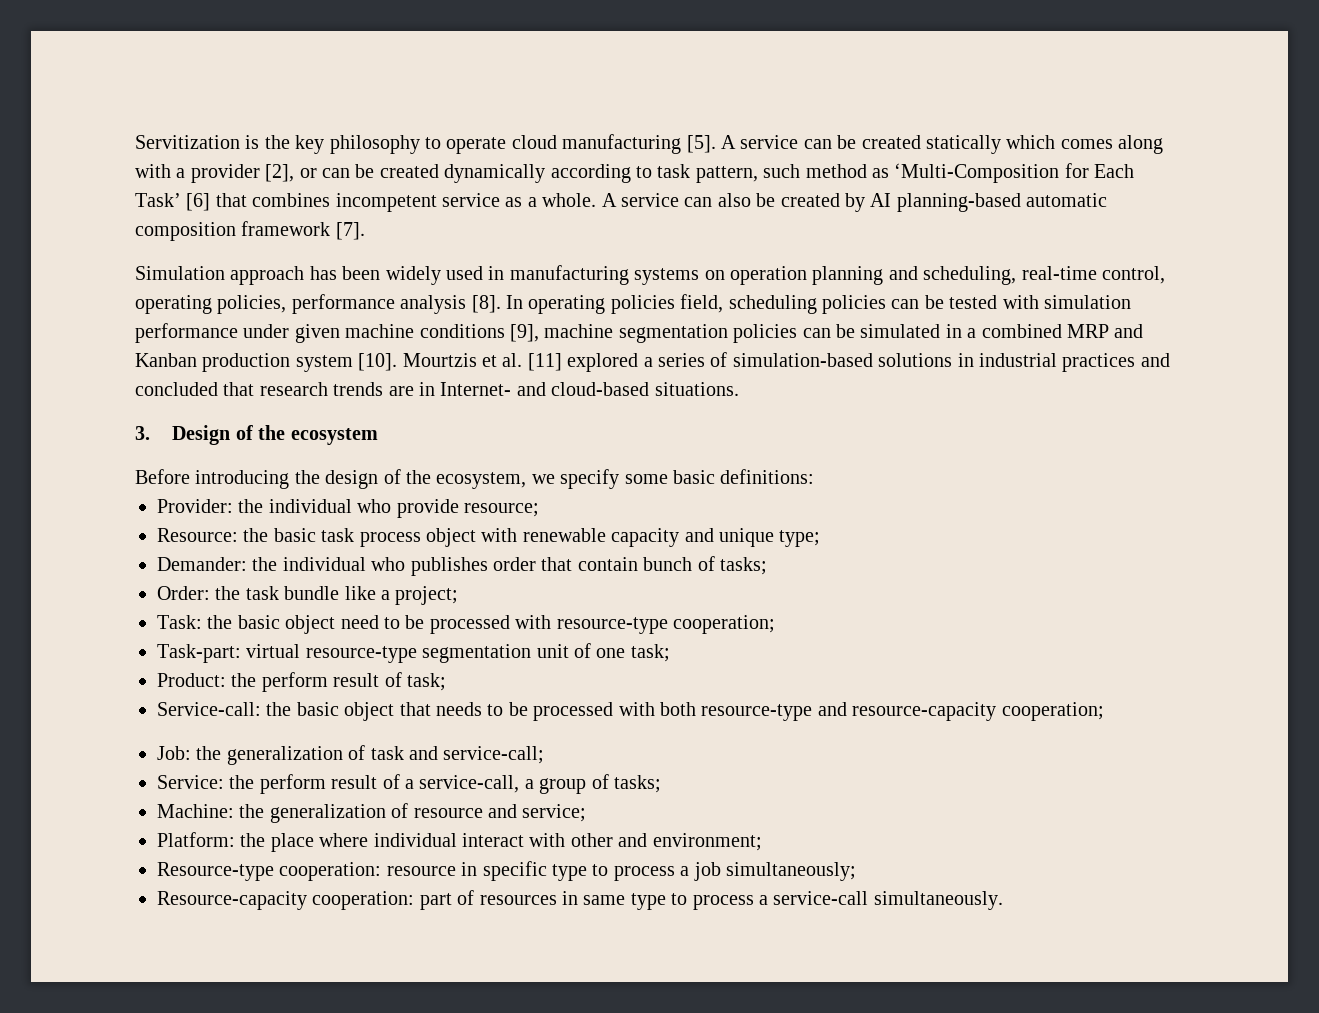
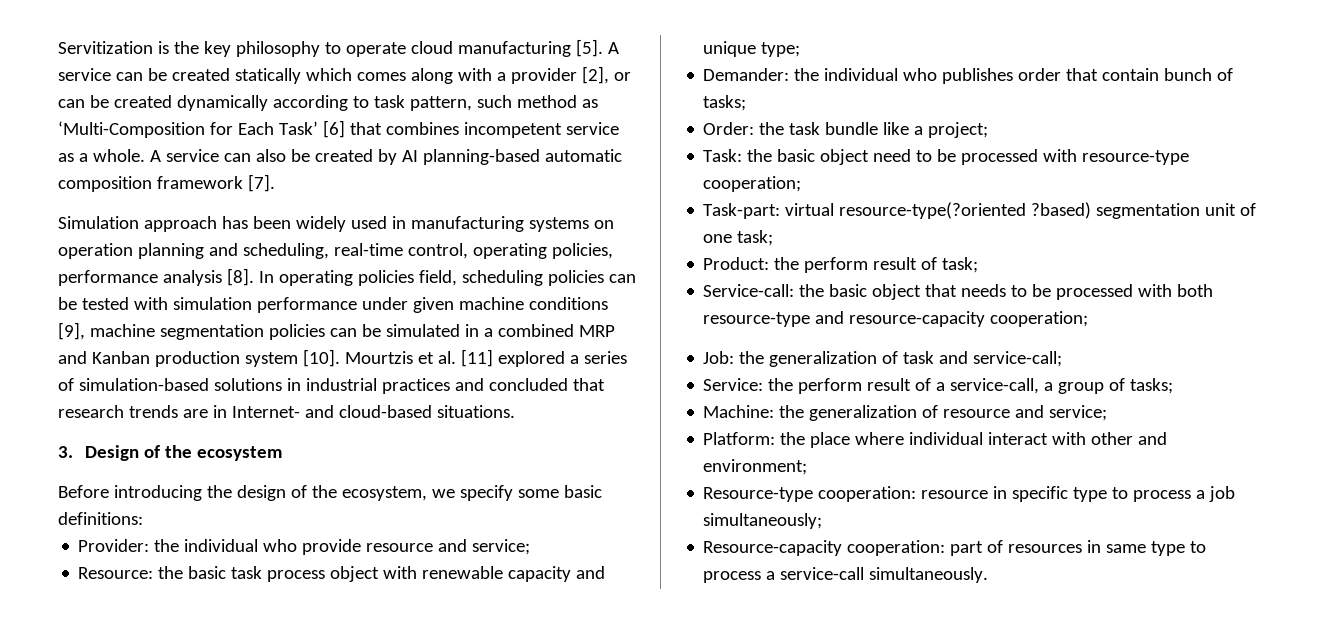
- Provider: the individual who provide resource;
+ Provider: the individual who provide resource and service;
- Task-part: virtual resource-type segmentation unit of one task;
+ Task-part: virtual resource-type(?oriented ?based) segmentation unit of one task;

